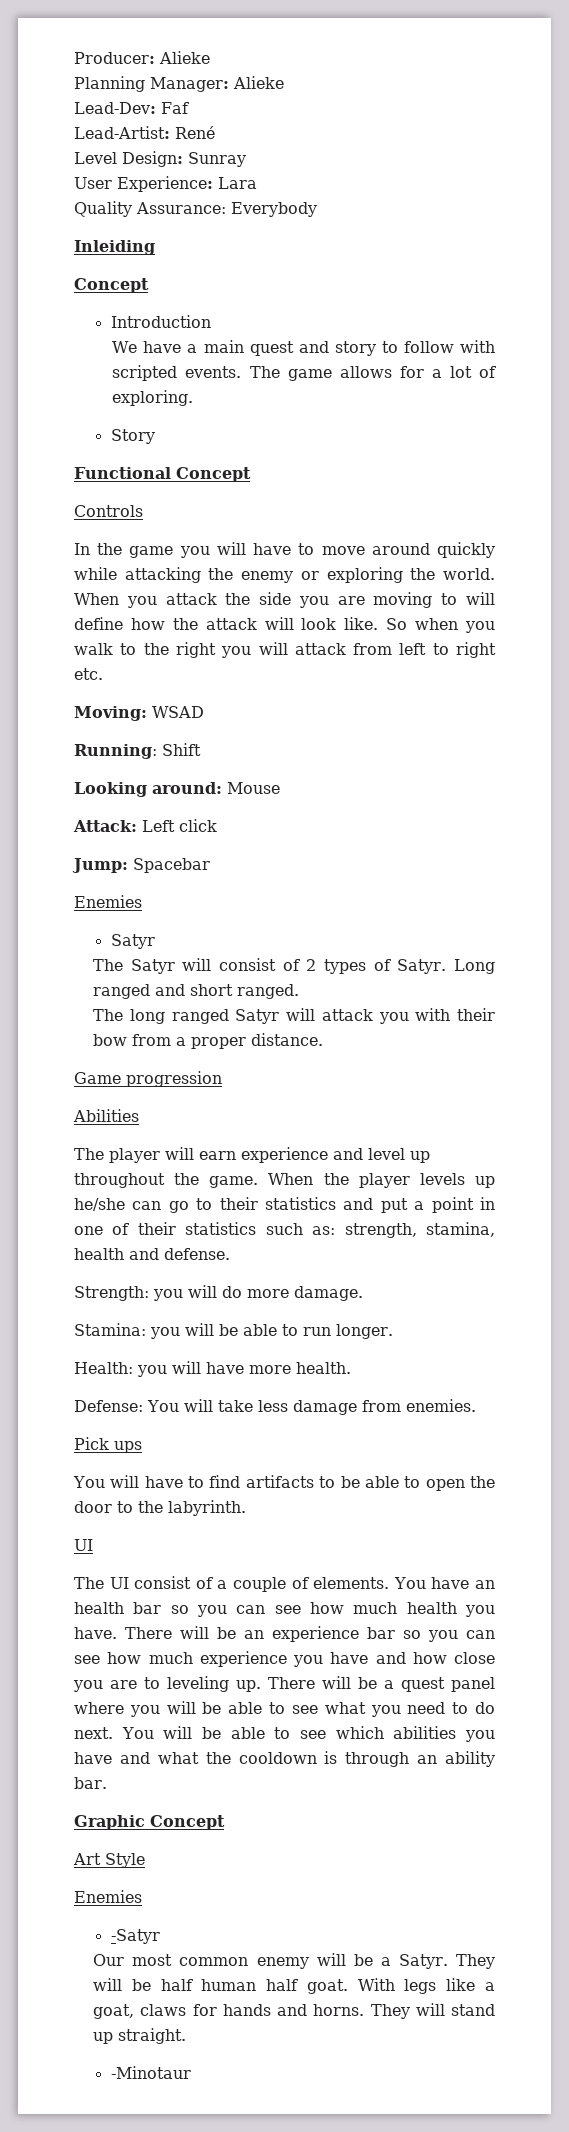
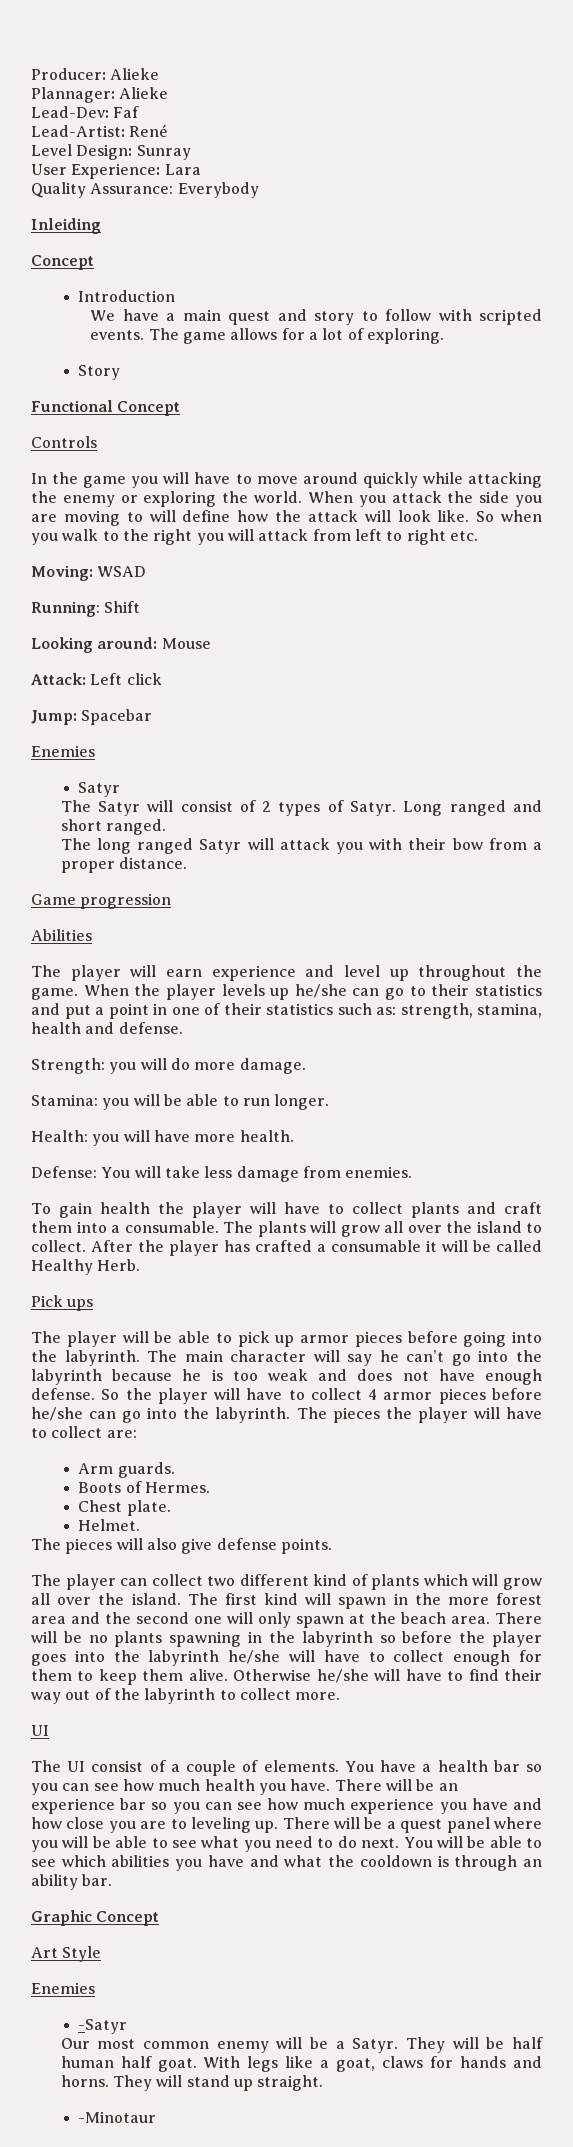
- Planning Manager: Alieke
+ Plannager: Alieke
+ To gain health the player will have to collect plants and craft them into a consumable. The plants will grow all over the island to collect. After the player has crafted a consumable it will be called Healthy Herb.
  Pick ups
- You will have to find artifacts to be able to open the door to the labyrinth.
+ The player will be able to pick up armor pieces before going into the labyrinth. The main character will say he can’t go into the labyrinth because he is too weak and does not have enough defense. So the player will have to collect 4 armor pieces before he/she can go into the labyrinth. The pieces the player will have to collect are:
+ Arm guards.
+ Boots of Hermes.
+ Chest plate.
+ Helmet.
+ The pieces will also give defense points.
+ The player can collect two different kind of plants which will grow all over the island. The first kind will spawn in the more forest area and the second one will only spawn at the beach area. There will be no plants spawning in the labyrinth so before the player goes into the labyrinth he/she will have to collect enough for them to keep them alive. Otherwise he/she will have to find their way out of the labyrinth to collect more.
- You have an health bar so you can see how much health you have.
+ You have a health bar so you can see how much health you have.

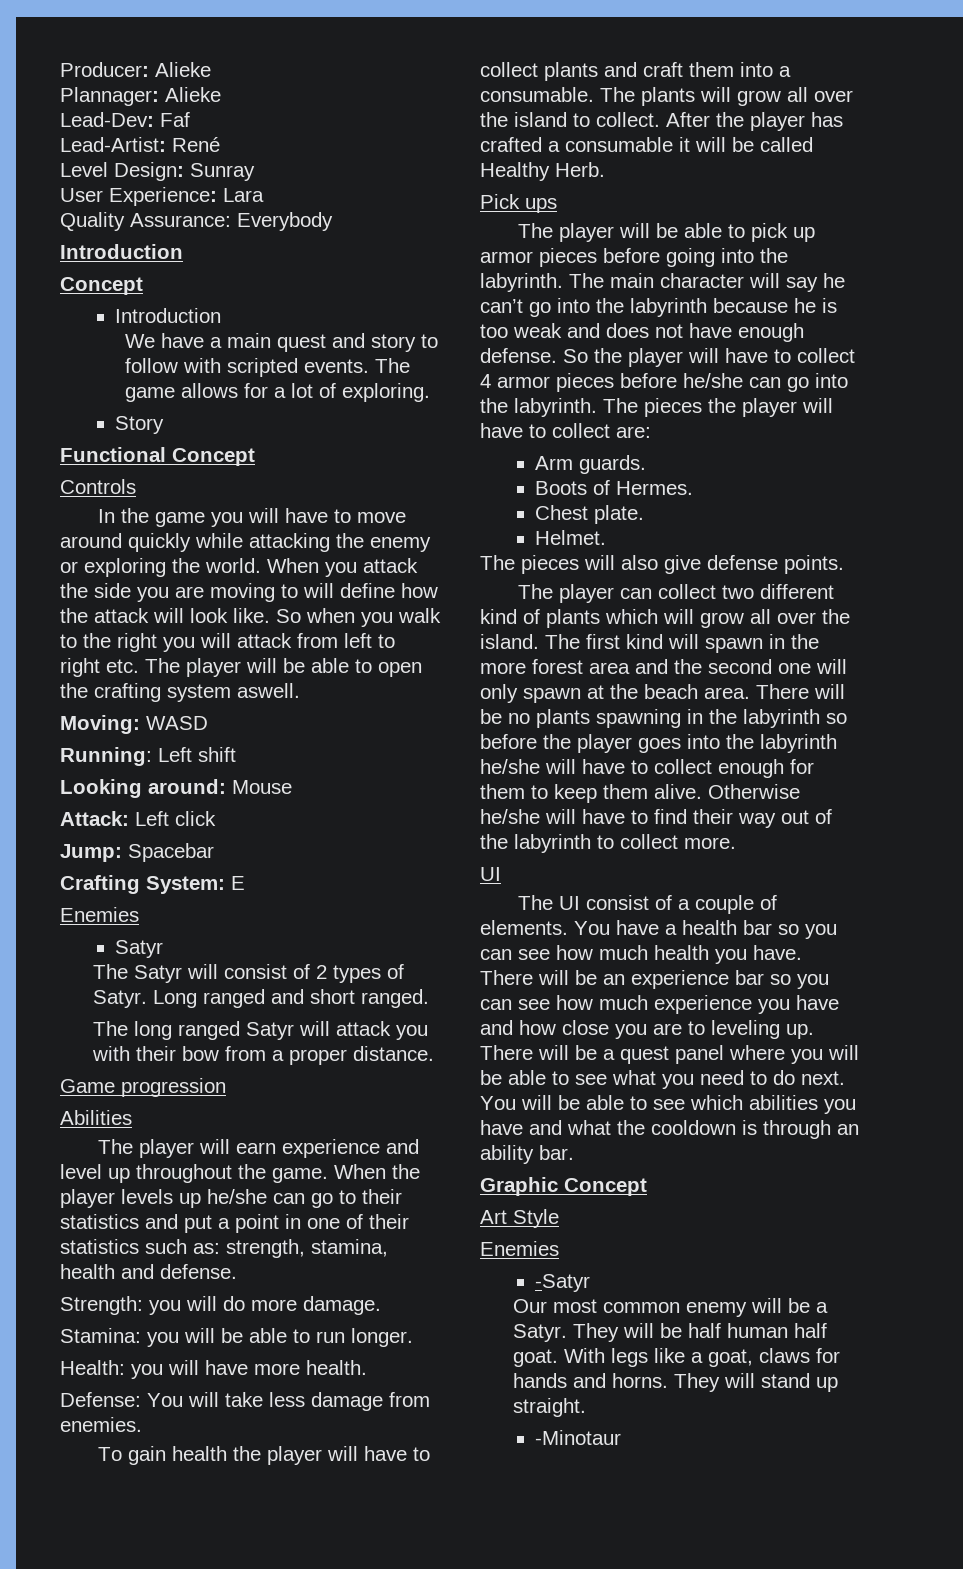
  Quality Assurance: Everybody
- Inleiding
+ Introduction
- So when you walk to the right you will attack from left to right etc.
+ So when you walk to the right you will attack from left to right etc. The player will be able to open the crafting system aswell.
- Moving: WSAD
+ Moving: WASD
- Running: Shift
+ Running: Left shift
+ Crafting System: E

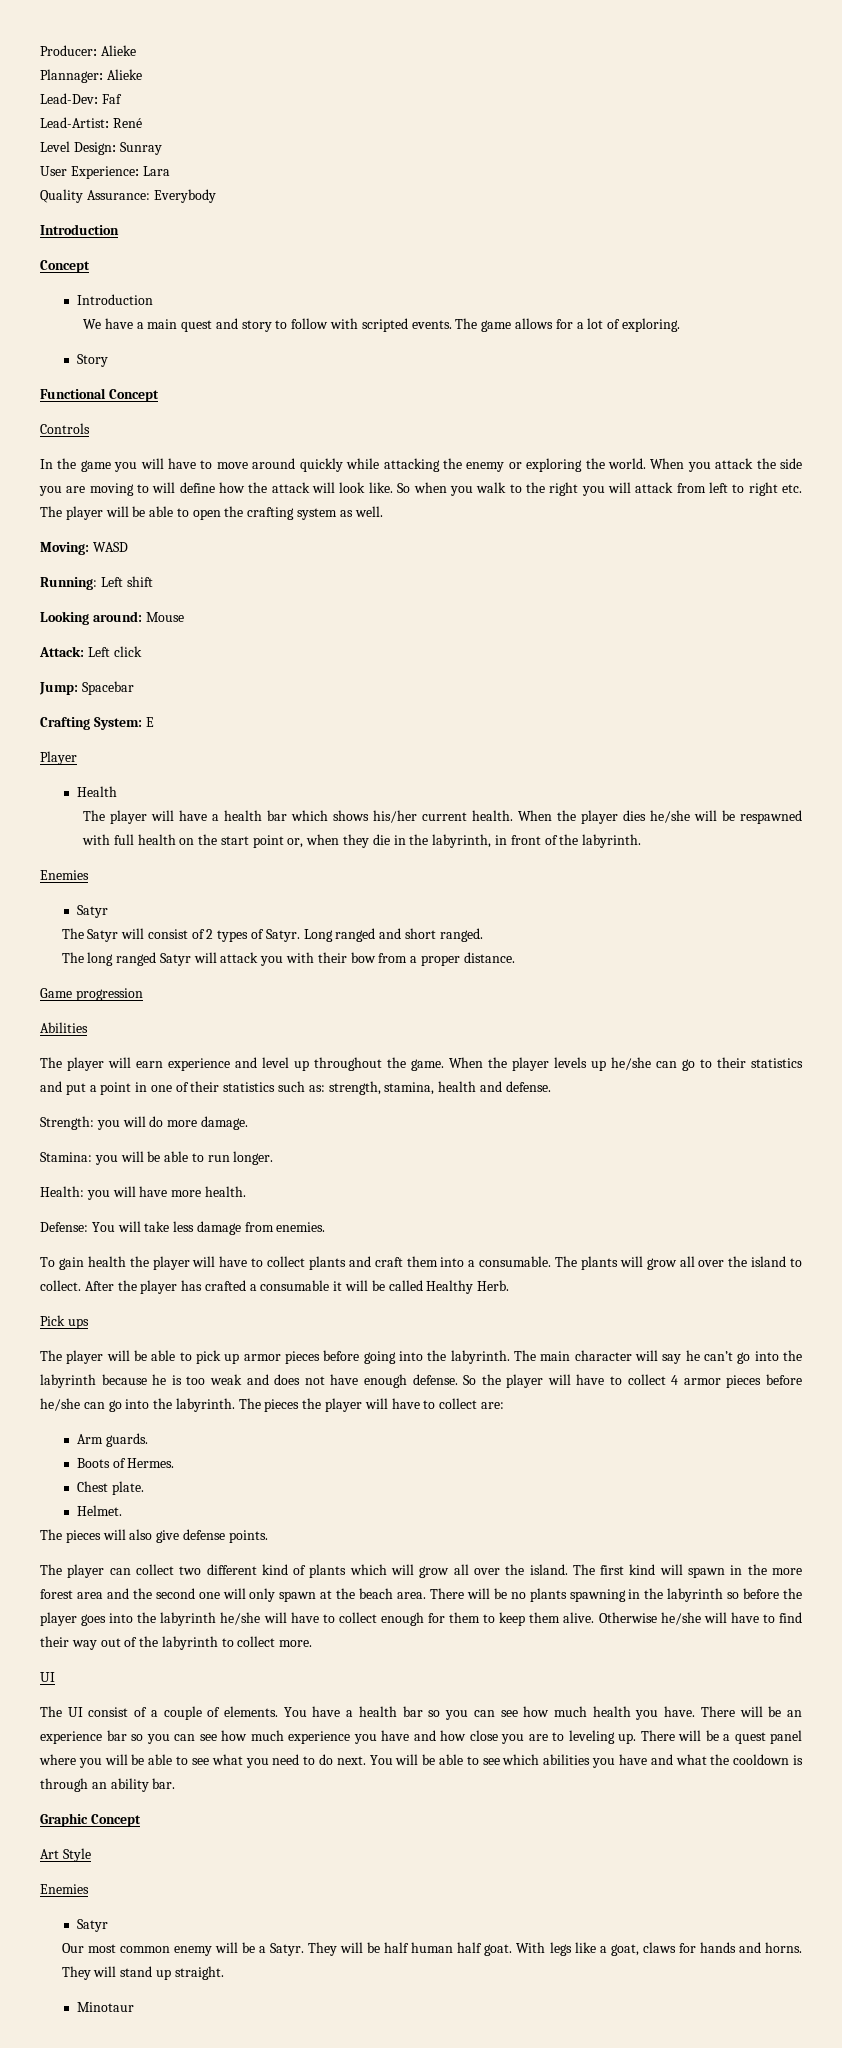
- So when you walk to the right you will attack from left to right etc. The player will be able to open the crafting system aswell.
+ So when you walk to the right you will attack from left to right etc. The player will be able to open the crafting system as well.
+ Player
+ Health
+ The player will have a health bar which shows his/her current health. When the player dies he/she will be respawned with full health on the start point or, when they die in the labyrinth, in front of the labyrinth.
  Art Style
  Enemies
- -Satyr
+ Satyr
- -Minotaur
+ Minotaur

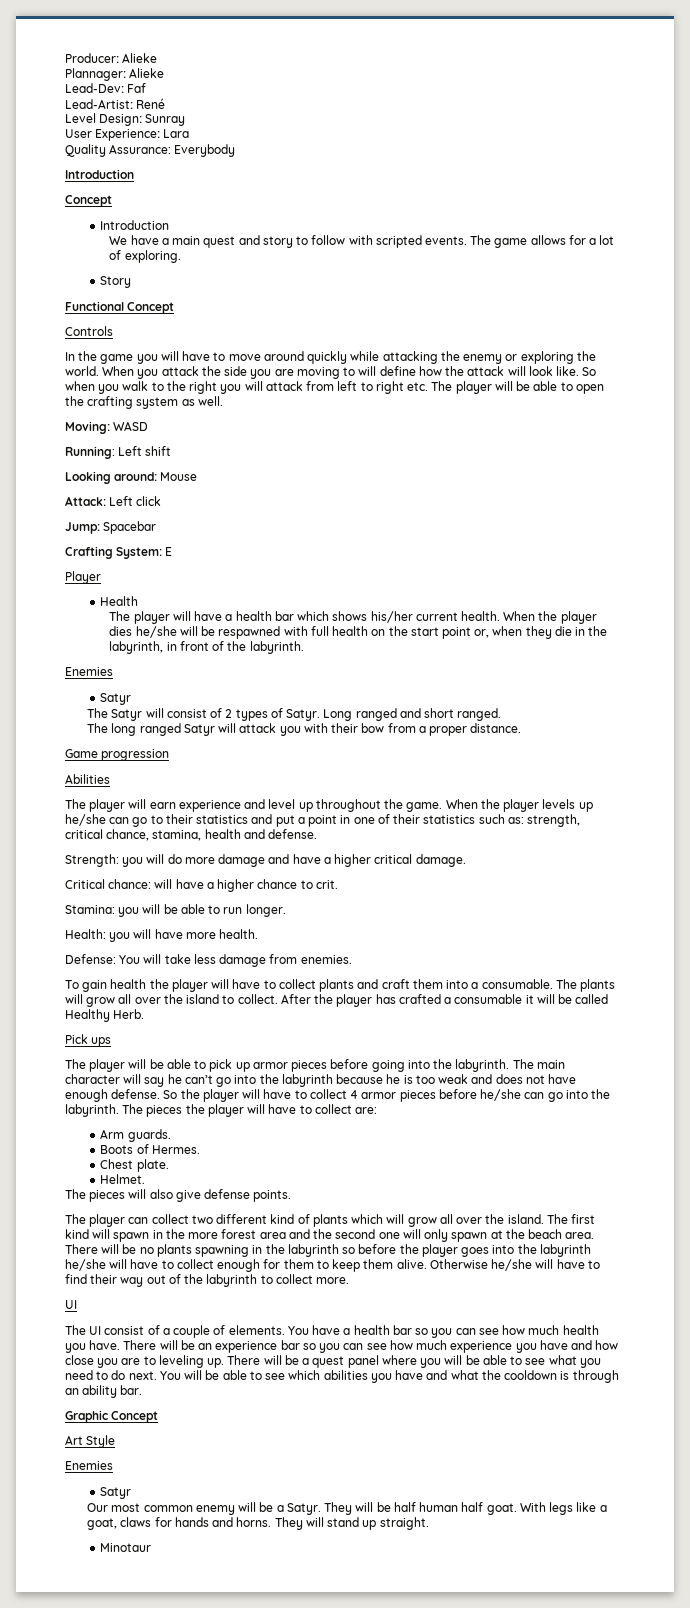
- When the player levels up he/she can go to their statistics and put a point in one of their statistics such as: strength, stamina, health and defense.
+ When the player levels up he/she can go to their statistics and put a point in one of their statistics such as: strength, critical chance, stamina, health and defense.
- Strength: you will do more damage.
+ Strength: you will do more damage and have a higher critical damage.
+ Critical chance: will have a higher chance to crit.

